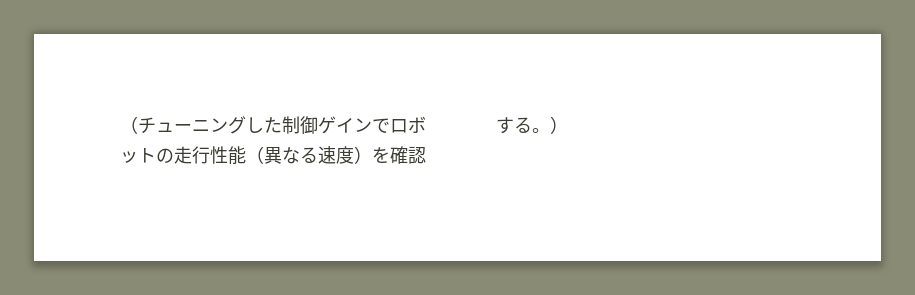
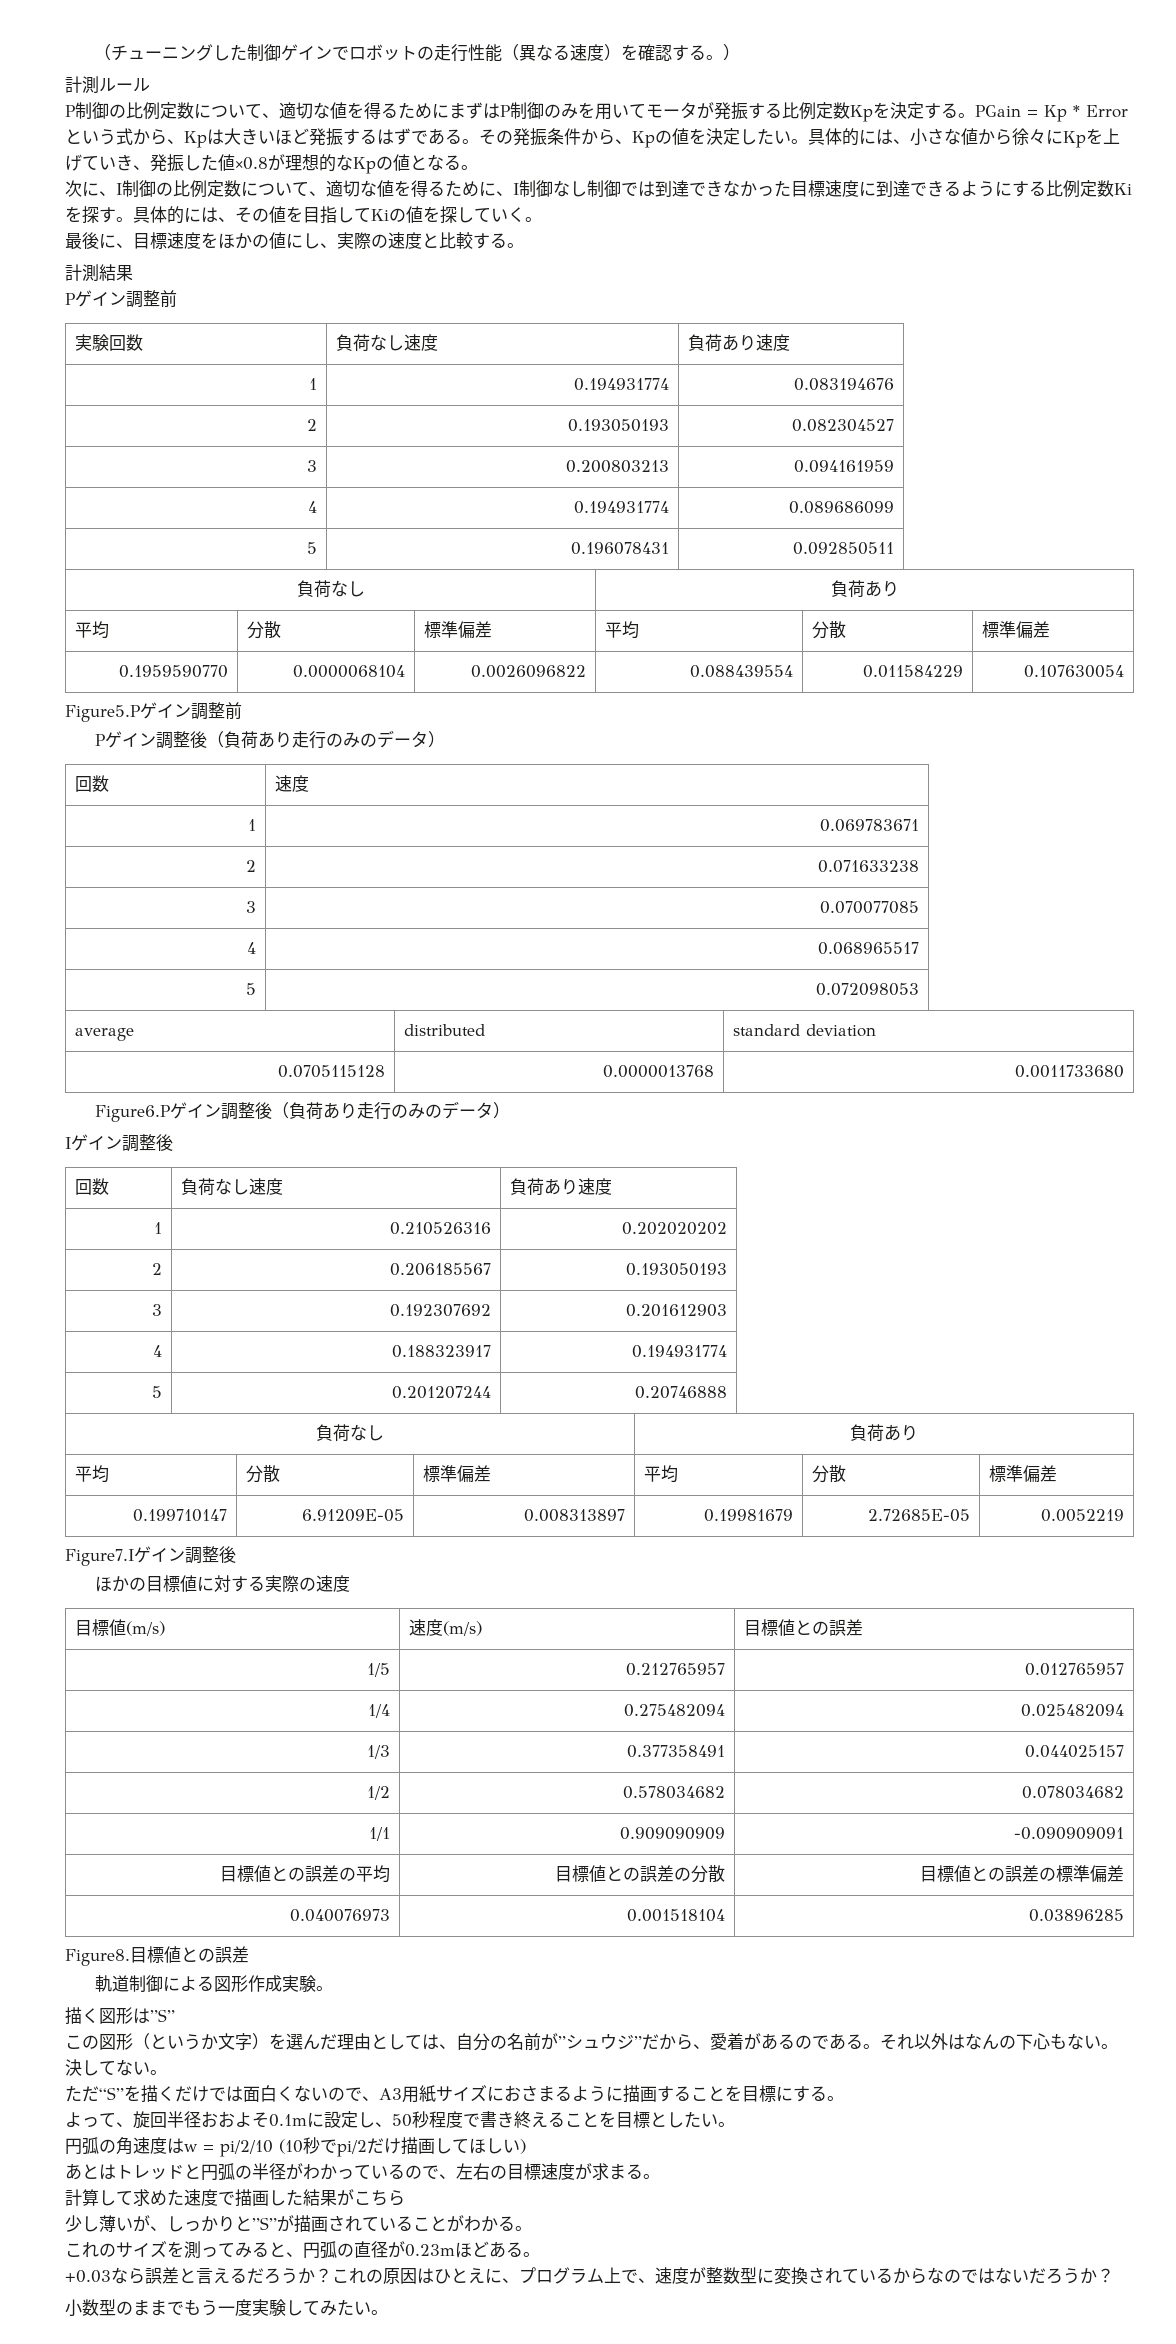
+ 計測ルール
+ P制御の比例定数について、適切な値を得るためにまずはP制御のみを用いてモータが発振する比例定数Kpを決定する。PGain = Kp * Errorという式から、Kpは大きいほど発振するはずである。その発振条件から、Kpの値を決定したい。具体的には、小さな値から徐々にKpを上げていき、発振した値×0.8が理想的なKpの値となる。
+ 次に、I制御の比例定数について、適切な値を得るために、I制御なし制御では到達できなかった目標速度に到達できるようにする比例定数Kiを探す。具体的には、その値を目指してKiの値を探していく。
+ 最後に、目標速度をほかの値にし、実際の速度と比較する。
+ 計測結果
+ Pゲイン調整前
+ 実験回数 | 負荷なし速度 | 負荷あり速度
+ 1 | 0.194931774 | 0.083194676
+ 2 | 0.193050193 | 0.082304527
+ 3 | 0.200803213 | 0.094161959
+ 4 | 0.194931774 | 0.089686099
+ 5 | 0.196078431 | 0.092850511
+ 負荷なし | 負荷あり
+ 平均 | 分散 | 標準偏差 | 平均 | 分散 | 標準偏差
+ 0.1959590770 | 0.0000068104 | 0.0026096822 | 0.088439554 | 0.011584229 | 0.107630054
+ Figure5.Pゲイン調整前
+ Pゲイン調整後（負荷あり走行のみのデータ）
+ 回数 | 速度
+ 1 | 0.069783671
+ 2 | 0.071633238
+ 3 | 0.070077085
+ 4 | 0.068965517
+ 5 | 0.072098053
+ average | distributed | standard deviation
+ 0.0705115128 | 0.0000013768 | 0.0011733680
+ Figure6.Pゲイン調整後（負荷あり走行のみのデータ）
+ Iゲイン調整後
+ 回数 | 負荷なし速度 | 負荷あり速度
+ 1 | 0.210526316 | 0.202020202
+ 2 | 0.206185567 | 0.193050193
+ 3 | 0.192307692 | 0.201612903
+ 4 | 0.188323917 | 0.194931774
+ 5 | 0.201207244 | 0.20746888
+ 負荷なし | 負荷あり
+ 平均 | 分散 | 標準偏差 | 平均 | 分散 | 標準偏差
+ 0.199710147 | 6.91209E-05 | 0.008313897 | 0.19981679 | 2.72685E-05 | 0.0052219
+ Figure7.Iゲイン調整後
+ ほかの目標値に対する実際の速度
+ 目標値(m/s) | 速度(m/s) | 目標値との誤差
+ 1/5 | 0.212765957 | 0.012765957
+ 1/4 | 0.275482094 | 0.025482094
+ 1/3 | 0.377358491 | 0.044025157
+ 1/2 | 0.578034682 | 0.078034682
+ 1/1 | 0.909090909 | -0.090909091
+ 目標値との誤差の平均 | 目標値との誤差の分散 | 目標値との誤差の標準偏差
+ 0.040076973 | 0.001518104 | 0.03896285
+ Figure8.目標値との誤差
+ 軌道制御による図形作成実験。
+ 描く図形は”S”
+ この図形（というか文字）を選んだ理由としては、自分の名前が”シュウジ”だから、愛着があるのである。それ以外はなんの下心もない。決してない。
+ ただ“S”を描くだけでは面白くないので、A3用紙サイズにおさまるように描画することを目標にする。
+ よって、旋回半径おおよそ0.1mに設定し、50秒程度で書き終えることを目標としたい。
+ 円弧の角速度はw = pi/2/10 (10秒でpi/2だけ描画してほしい)
+ あとはトレッドと円弧の半径がわかっているので、左右の目標速度が求まる。
+ 計算して求めた速度で描画した結果がこちら
+ 少し薄いが、しっかりと”S”が描画されていることがわかる。
+ これのサイズを測ってみると、円弧の直径が0.23mほどある。
+ +0.03なら誤差と言えるだろうか？これの原因はひとえに、プログラム上で、速度が整数型に変換されているからなのではないだろうか？
+ 小数型のままでもう一度実験してみたい。

